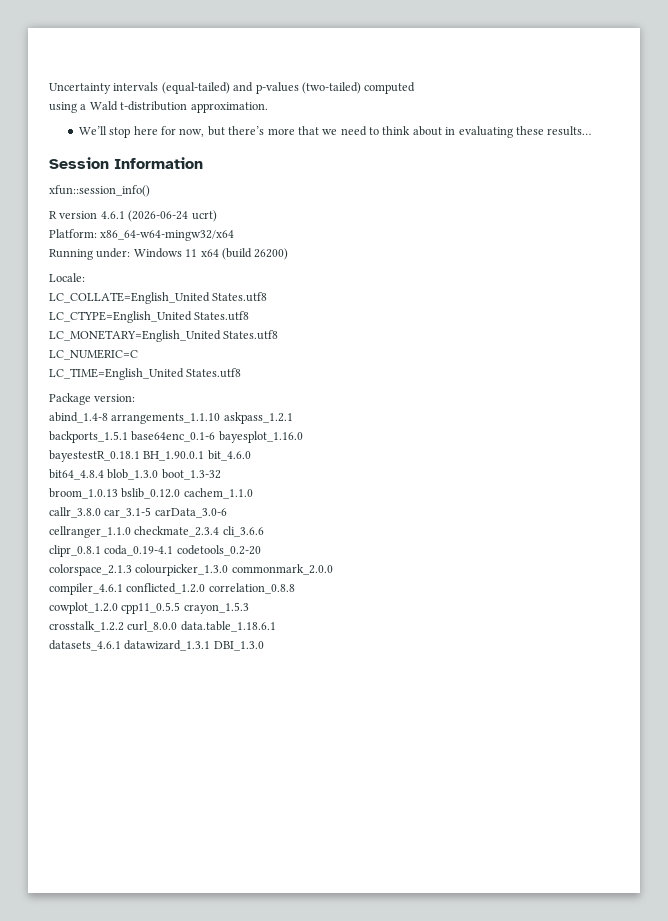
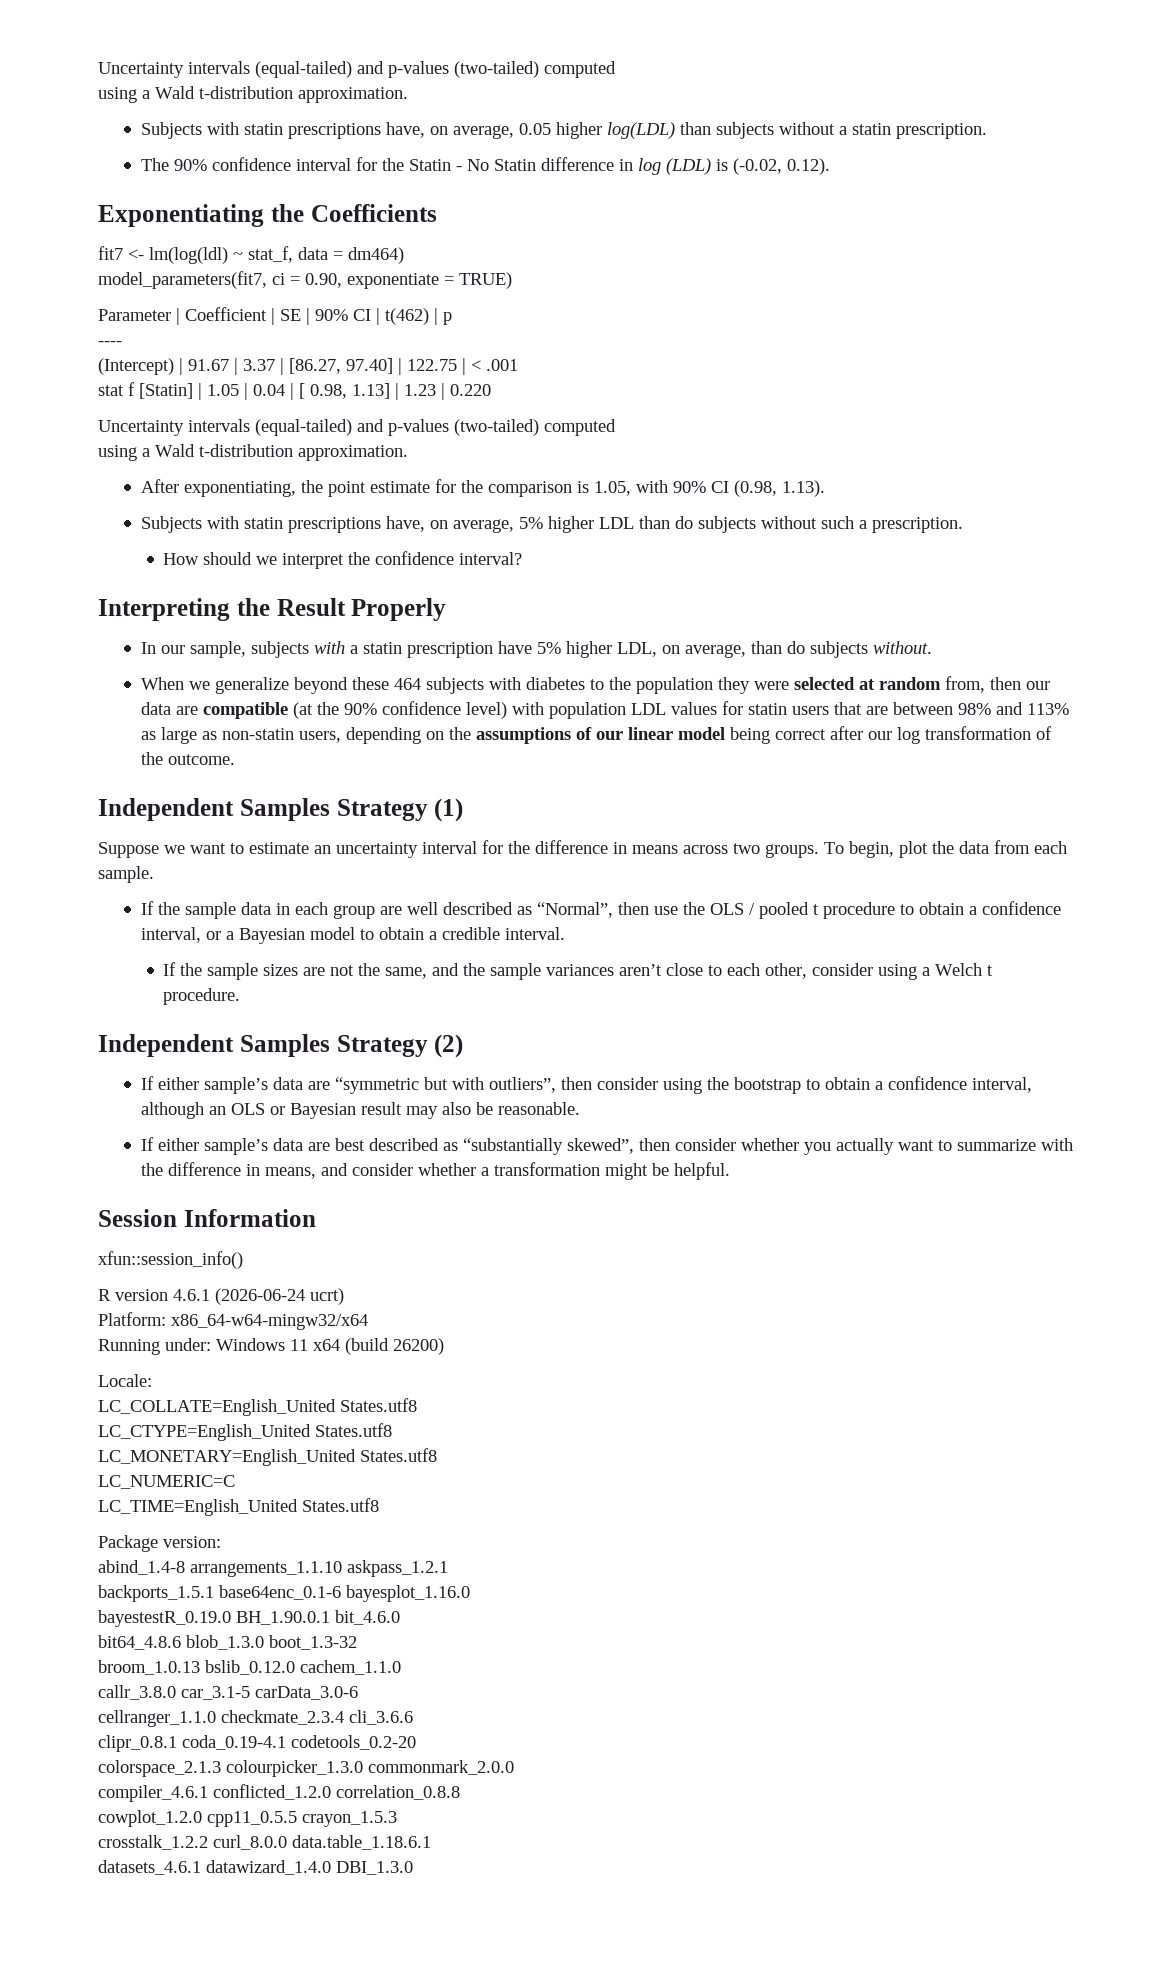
- We’ll stop here for now, but there’s more that we need to think about in evaluating these results…
+ Subjects with statin prescriptions have, on average, 0.05 higher log(LDL) than subjects without a statin prescription.
+ The 90% confidence interval for the Statin - No Statin difference in log (LDL) is (-0.02, 0.12).
+ Exponentiating the Coefficients
+ fit7 <- lm(log(ldl) ~ stat_f, data = dm464)
+ model_parameters(fit7, ci = 0.90, exponentiate = TRUE)
+ Parameter | Coefficient | SE | 90% CI | t(462) | p
+ ----
+ (Intercept) | 91.67 | 3.37 | [86.27, 97.40] | 122.75 | < .001
+ stat f [Statin] | 1.05 | 0.04 | [ 0.98, 1.13] | 1.23 | 0.220
+ Uncertainty intervals (equal-tailed) and p-values (two-tailed) computed
+ using a Wald t-distribution approximation.
+ After exponentiating, the point estimate for the comparison is 1.05, with 90% CI (0.98, 1.13).
+ Subjects with statin prescriptions have, on average, 5% higher LDL than do subjects without such a prescription.
+ How should we interpret the confidence interval?
+ Interpreting the Result Properly
+ In our sample, subjects with a statin prescription have 5% higher LDL, on average, than do subjects without.
+ When we generalize beyond these 464 subjects with diabetes to the population they were selected at random from, then our data are compatible (at the 90% confidence level) with population LDL values for statin users that are between 98% and 113% as large as non-statin users, depending on the assumptions of our linear model being correct after our log transformation of the outcome.
+ Independent Samples Strategy (1)
+ Suppose we want to estimate an uncertainty interval for the difference in means across two groups. To begin, plot the data from each sample.
+ If the sample data in each group are well described as “Normal”, then use the OLS / pooled t procedure to obtain a confidence interval, or a Bayesian model to obtain a credible interval.
+ If the sample sizes are not the same, and the sample variances aren’t close to each other, consider using a Welch t procedure.
+ Independent Samples Strategy (2)
+ If either sample’s data are “symmetric but with outliers”, then consider using the bootstrap to obtain a confidence interval, although an OLS or Bayesian result may also be reasonable.
+ If either sample’s data are best described as “substantially skewed”, then consider whether you actually want to summarize with the difference in means, and consider whether a transformation might be helpful.
- bayestestR_0.18.1 BH_1.90.0.1 bit_4.6.0
+ bayestestR_0.19.0 BH_1.90.0.1 bit_4.6.0
- bit64_4.8.4 blob_1.3.0 boot_1.3-32
+ bit64_4.8.6 blob_1.3.0 boot_1.3-32
- datasets_4.6.1 datawizard_1.3.1 DBI_1.3.0
+ datasets_4.6.1 datawizard_1.4.0 DBI_1.3.0

